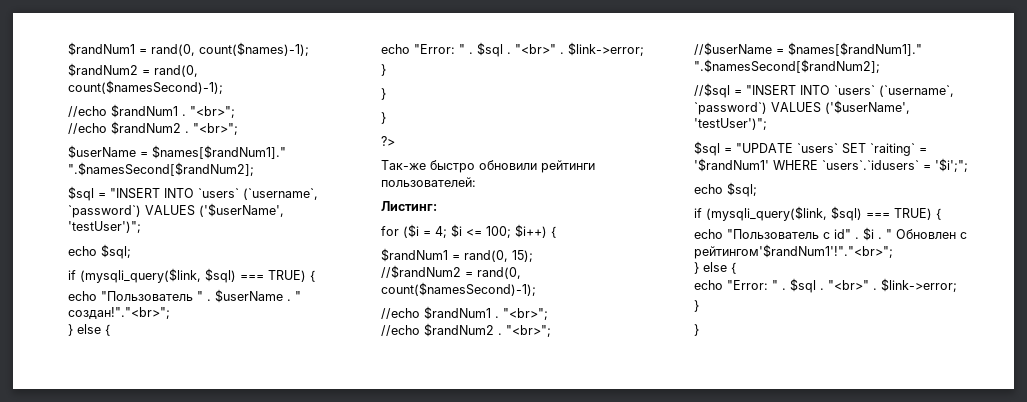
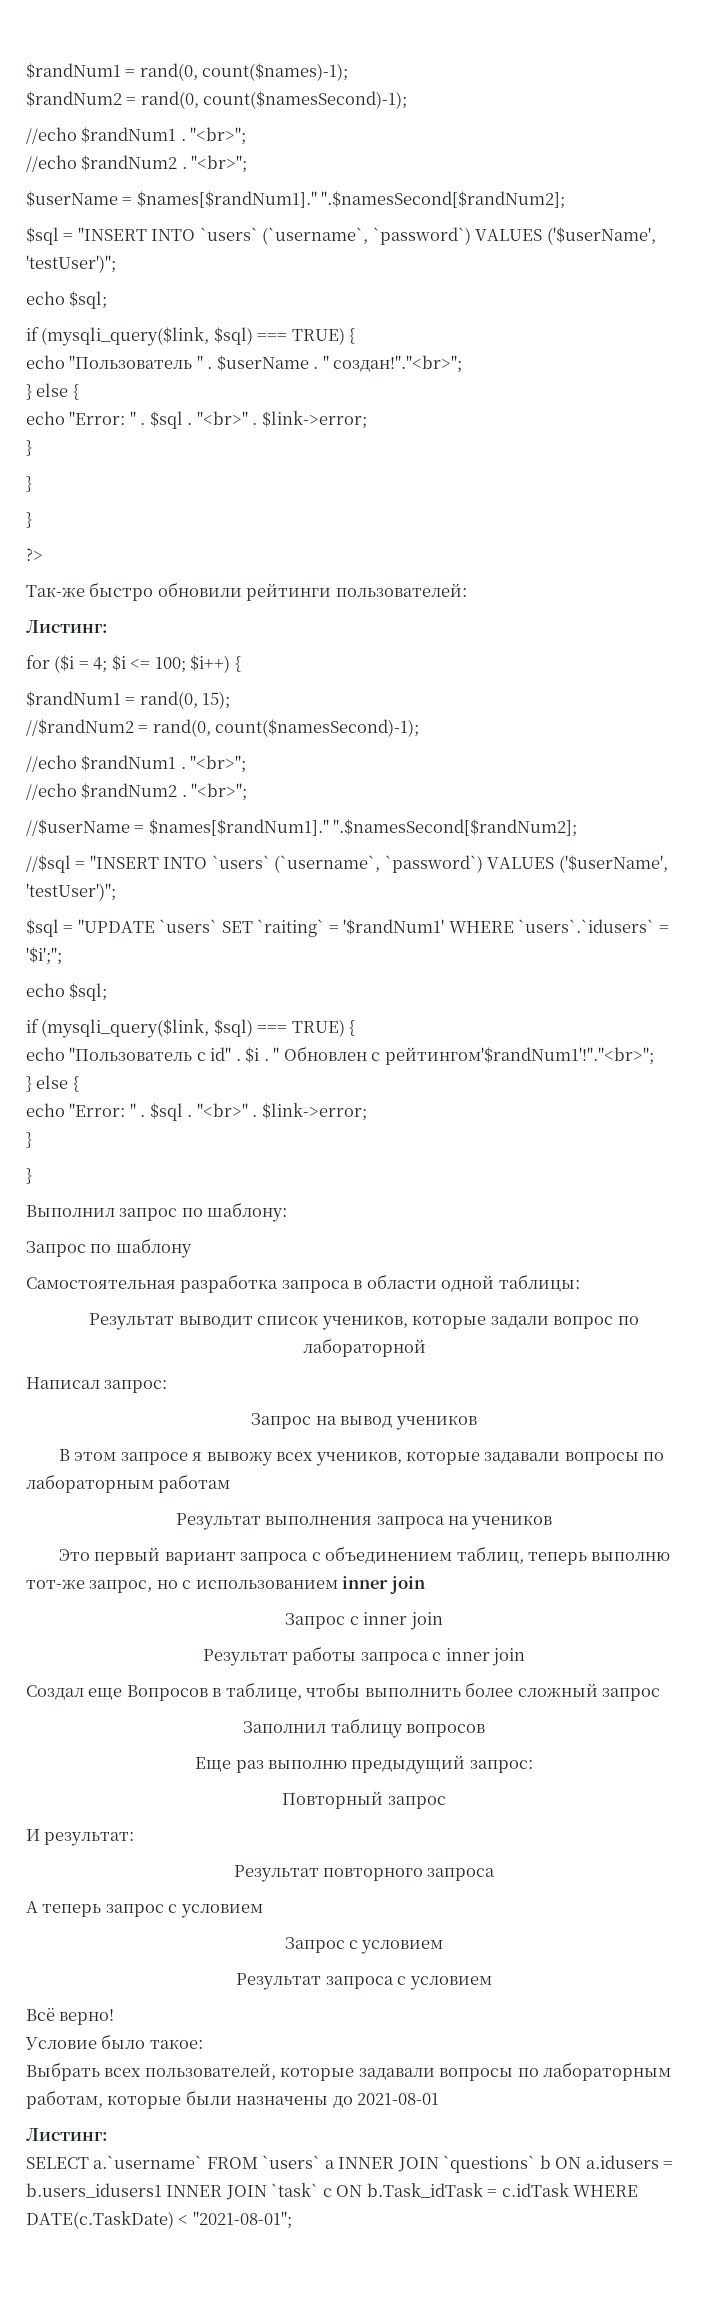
+ Выполнил запрос по шаблону:
+ Запрос по шаблону
+ Самостоятельная разработка запроса в области одной таблицы:
+ Результат выводит список учеников, которые задали вопрос по лабораторной
+ Написал запрос:
+ Запрос на вывод учеников
+ В этом запросе я вывожу всех учеников, которые задавали вопросы по лабораторным работам
+ Результат выполнения запроса на учеников
+ Это первый вариант запроса с объединением таблиц, теперь выполню тот-же запрос, но с использованием inner join
+ Запрос с inner join
+ Результат работы запроса с inner join
+ Создал еще Вопросов в таблице, чтобы выполнить более сложный запрос
+ Заполнил таблицу вопросов
+ Еще раз выполню предыдущий запрос:
+ Повторный запрос
+ И результат:
+ Результат повторного запроса
+ А теперь запрос с условием
+ Запрос с условием
+ Результат запроса с условием
+ Всё верно!
+ Условие было такое:
+ Выбрать всех пользователей, которые задавали вопросы по лабораторным работам, которые были назначены до 2021-08-01
+ Листинг:
+ SELECT a.`username` FROM `users` a INNER JOIN `questions` b ON a.idusers = b.users_idusers1 INNER JOIN `task` c ON b.Task_idTask = c.idTask WHERE DATE(c.TaskDate) < "2021-08-01";

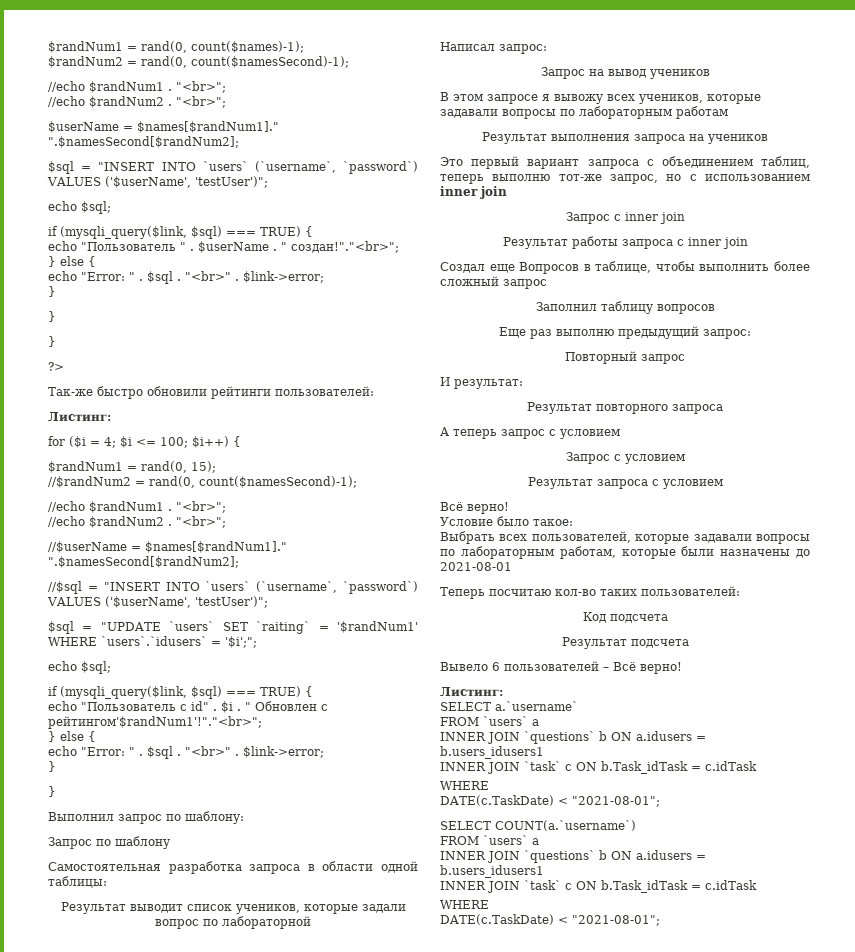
+ Теперь посчитаю кол-во таких пользователей:
+ Код подсчета
+ Результат подсчета
+ Вывело 6 пользователей – Всё верно!
- SELECT a.`username` FROM `users` a INNER JOIN `questions` b ON a.idusers = b.users_idusers1 INNER JOIN `task` c ON b.Task_idTask = c.idTask WHERE DATE(c.TaskDate) < "2021-08-01";
+ SELECT a.`username`
+ FROM `users` a
+ INNER JOIN `questions` b ON a.idusers = b.users_idusers1
+ INNER JOIN `task` c ON b.Task_idTask = c.idTask
+ WHERE
+ DATE(c.TaskDate) < "2021-08-01";
+ SELECT COUNT(a.`username`)
+ FROM `users` a
+ INNER JOIN `questions` b ON a.idusers = b.users_idusers1
+ INNER JOIN `task` c ON b.Task_idTask = c.idTask
+ WHERE
+ DATE(c.TaskDate) < "2021-08-01";

